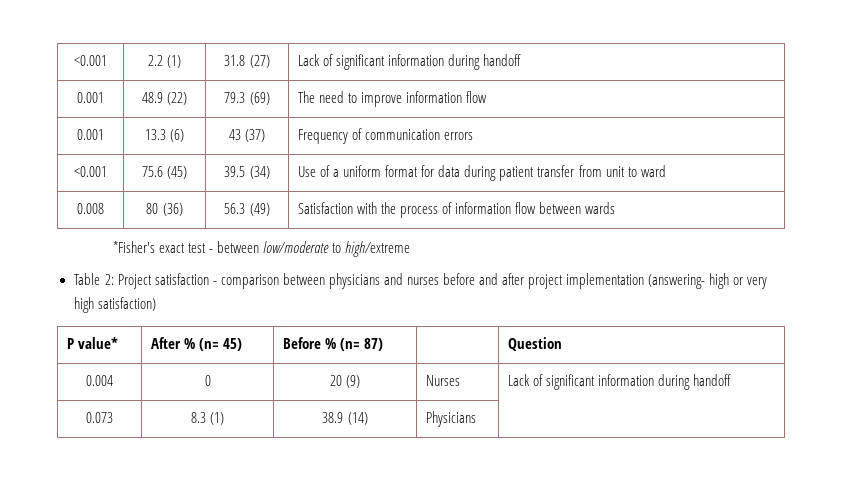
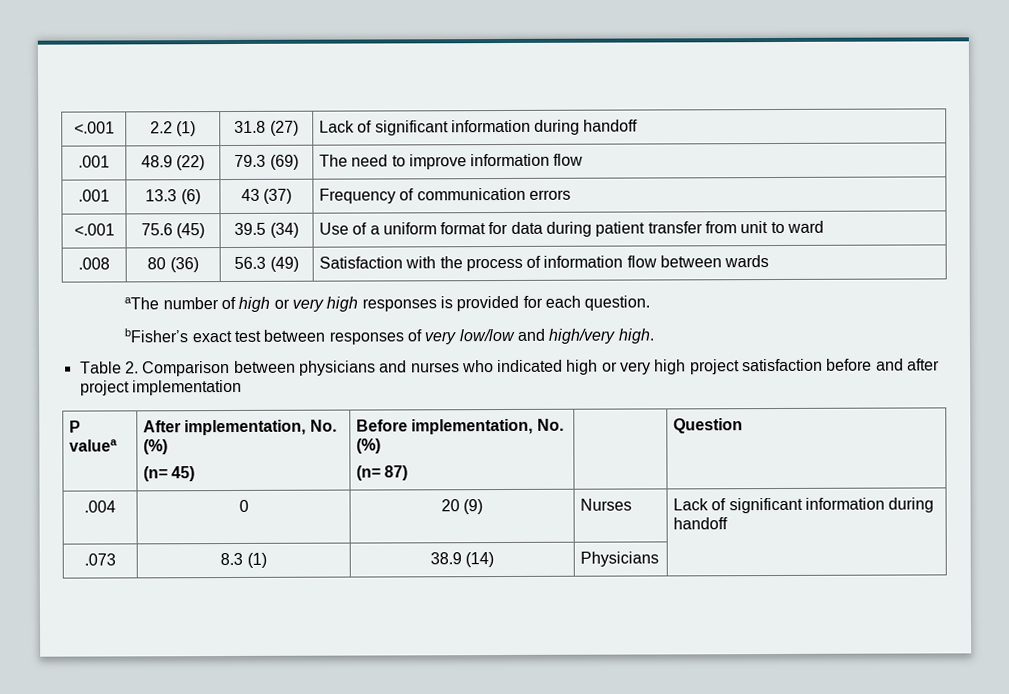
- <0.001 | 2.2 (1) | 31.8 (27) | Lack of significant information during handoff
+ <.001 | 2.2 (1) | 31.8 (27) | Lack of significant information during handoff
- 0.001 | 48.9 (22) | 79.3 (69) | The need to improve information flow
+ .001 | 48.9 (22) | 79.3 (69) | The need to improve information flow
- 0.001 | 13.3 (6) | 43 (37) | Frequency of communication errors
+ .001 | 13.3 (6) | 43 (37) | Frequency of communication errors
- <0.001 | 75.6 (45) | 39.5 (34) | Use of a uniform format for data during patient transfer from unit to ward
+ <.001 | 75.6 (45) | 39.5 (34) | Use of a uniform format for data during patient transfer from unit to ward
- 0.008 | 80 (36) | 56.3 (49) | Satisfaction with the process of information flow between wards
+ .008 | 80 (36) | 56.3 (49) | Satisfaction with the process of information flow between wards
- *Fisher's exact test - between low/moderate to high/extreme
- Table 2: Project satisfaction - comparison between physicians and nurses before and after project implementation (answering- high or very high satisfaction)
+ aThe number of high or very high responses is provided for each question.
+ bFisher’s exact test between responses of very low/low and high/very high.
+ Table 2. Comparison between physicians and nurses who indicated high or very high project satisfaction before and after project implementation
- P value* | After % (n= 45) | Before % (n= 87) | | Question
+ P valuea | After implementation, No. (%)
+ (n= 45) | Before implementation, No. (%)
+ (n= 87) | | Question
- 0.004 | 0 | 20 (9) | Nurses | Lack of significant information during handoff
+ .004 | 0 | 20 (9) | Nurses | Lack of significant information during handoff
- 0.073 | 8.3 (1) | 38.9 (14) | Physicians |
+ .073 | 8.3 (1) | 38.9 (14) | Physicians |

